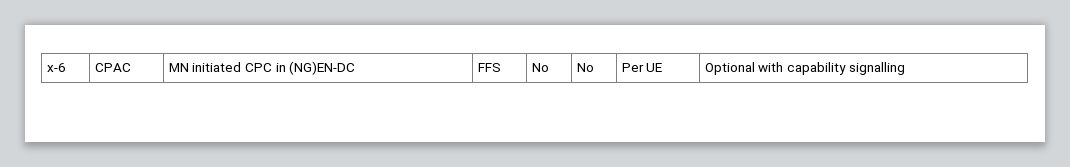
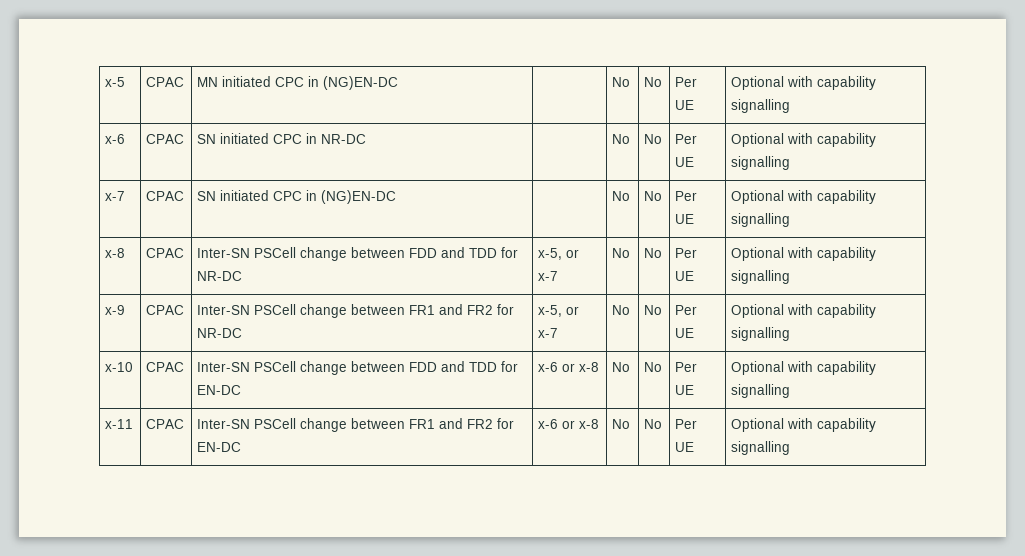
- x-6 | CPAC | MN initiated CPC in (NG)EN-DC | FFS | No | No | Per UE | Optional with capability signalling
+ x-5 | CPAC | MN initiated CPC in (NG)EN-DC | | No | No | Per UE | Optional with capability signalling
+ x-6 | CPAC | SN initiated CPC in NR-DC | | No | No | Per UE | Optional with capability signalling
+ x-7 | CPAC | SN initiated CPC in (NG)EN-DC | | No | No | Per UE | Optional with capability signalling
+ x-8 | CPAC | Inter-SN PSCell change between FDD and TDD for NR-DC | x-5, or x-7 | No | No | Per UE | Optional with capability signalling
+ x-9 | CPAC | Inter-SN PSCell change between FR1 and FR2 for NR-DC | x-5, or x-7 | No | No | Per UE | Optional with capability signalling
+ x-10 | CPAC | Inter-SN PSCell change between FDD and TDD for EN-DC | x-6 or x-8 | No | No | Per UE | Optional with capability signalling
+ x-11 | CPAC | Inter-SN PSCell change between FR1 and FR2 for EN-DC | x-6 or x-8 | No | No | Per UE | Optional with capability signalling

